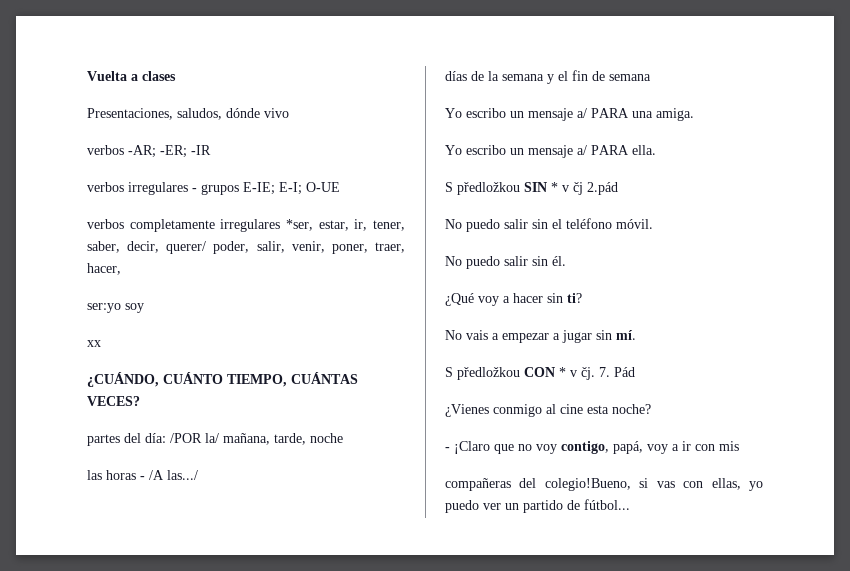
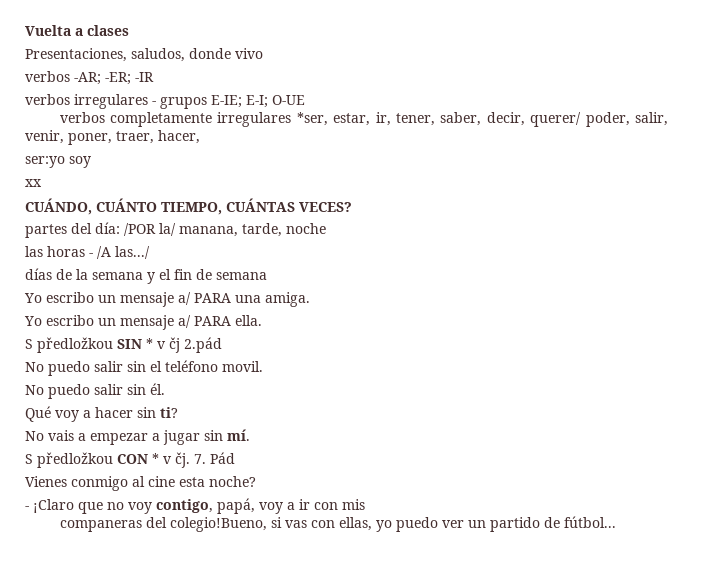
- Presentaciones, saludos, dónde vivo
+ Presentaciones, saludos, donde vivo
- ¿CUÁNDO, CUÁNTO TIEMPO, CUÁNTAS VECES?
+ CUÁNDO, CUÁNTO TIEMPO, CUÁNTAS VECES?
- partes del día: /POR la/ mañana, tarde, noche
+ partes del día: /POR la/ manana, tarde, noche
- No puedo salir sin el teléfono móvil.
+ No puedo salir sin el teléfono movil.
- ¿Qué voy a hacer sin ti?
+ Qué voy a hacer sin ti?
- ¿Vienes conmigo al cine esta noche?
+ Vienes conmigo al cine esta noche?
- compañeras del colegio!Bueno, si vas con ellas, yo puedo ver un partido de fútbol...
+ companeras del colegio!Bueno, si vas con ellas, yo puedo ver un partido de fútbol...

